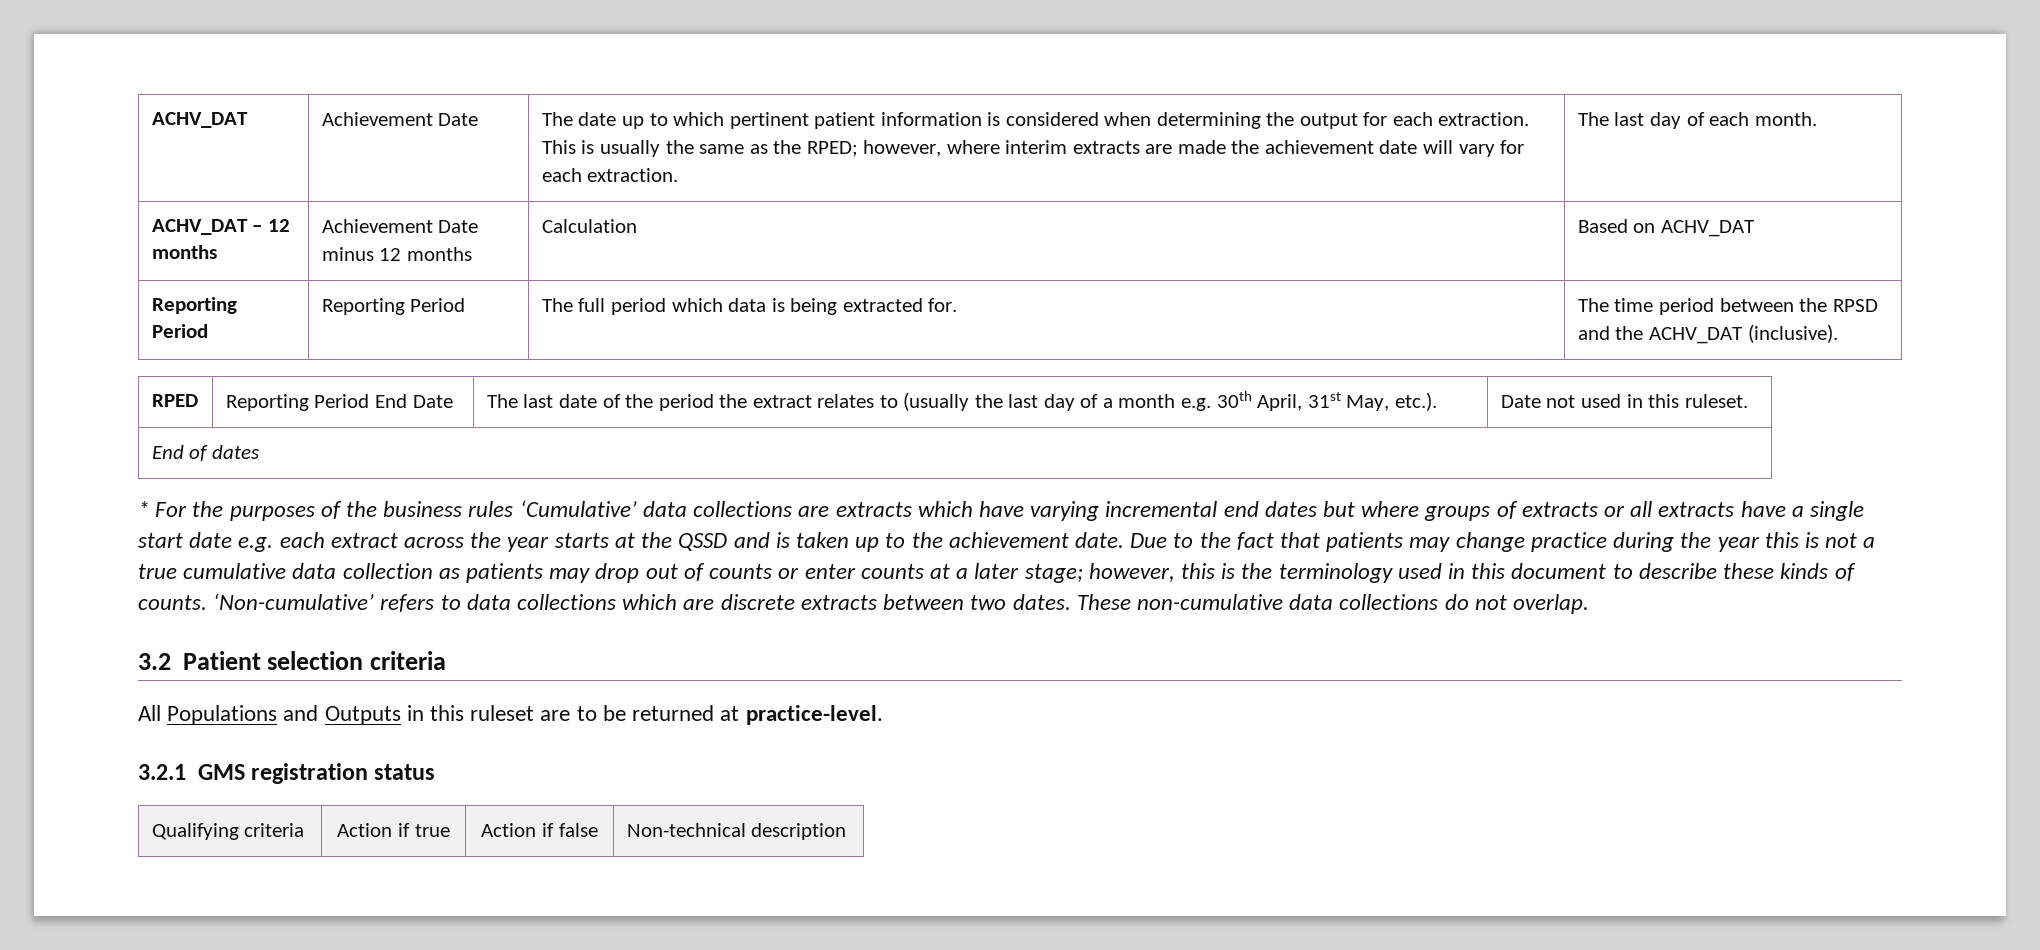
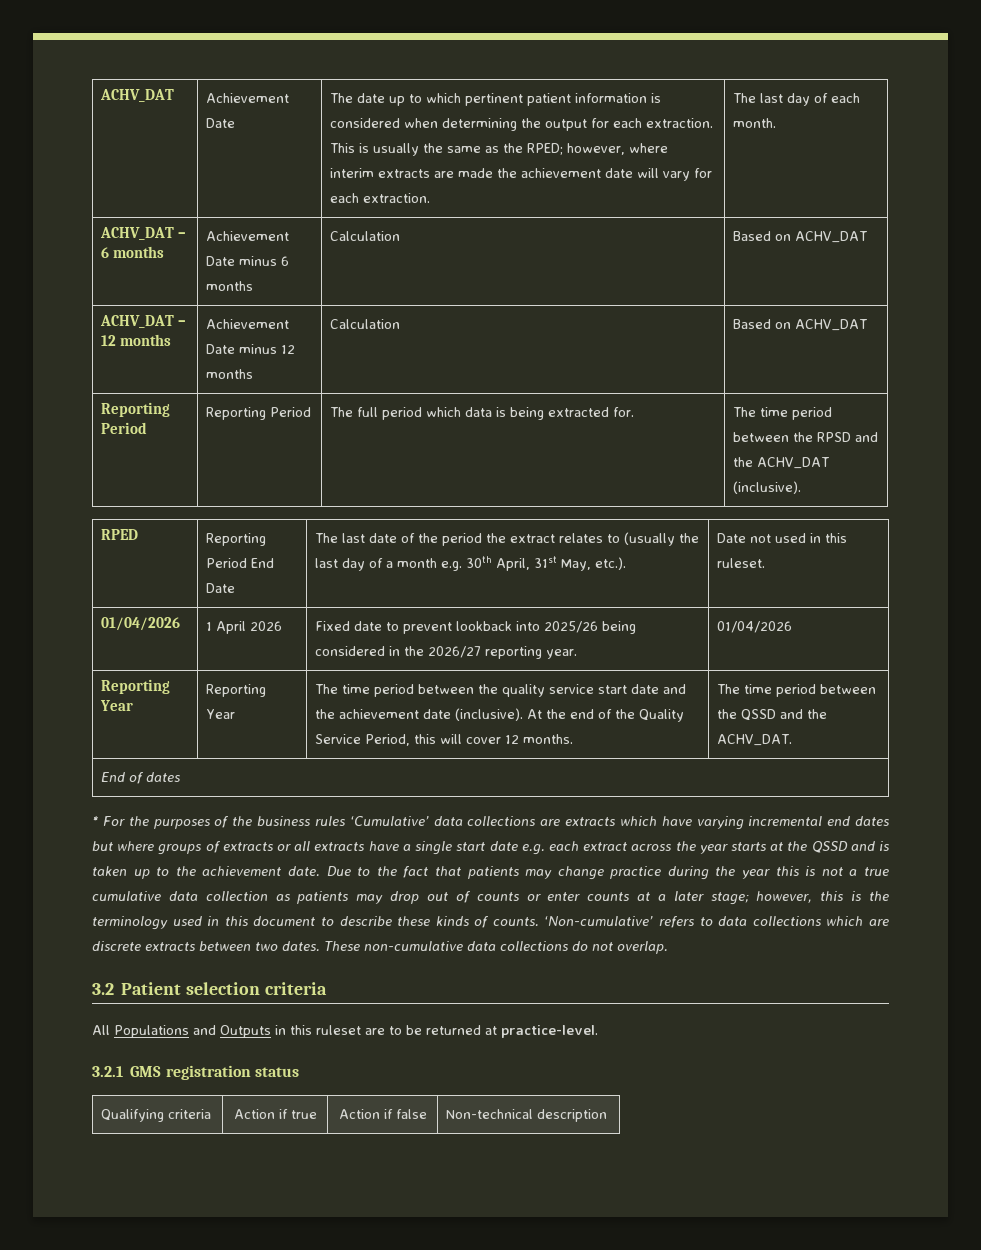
+ ACHV_DAT – 6 months | Achievement Date minus 6 months | Calculation | Based on ACHV_DAT
+ 01/04/2026 | 1 April 2026 | Fixed date to prevent lookback into 2025/26 being considered in the 2026/27 reporting year. | 01/04/2026
+ Reporting Year | Reporting Year | The time period between the quality service start date and the achievement date (inclusive). At the end of the Quality Service Period, this will cover 12 months. | The time period between the QSSD and the ACHV_DAT.

